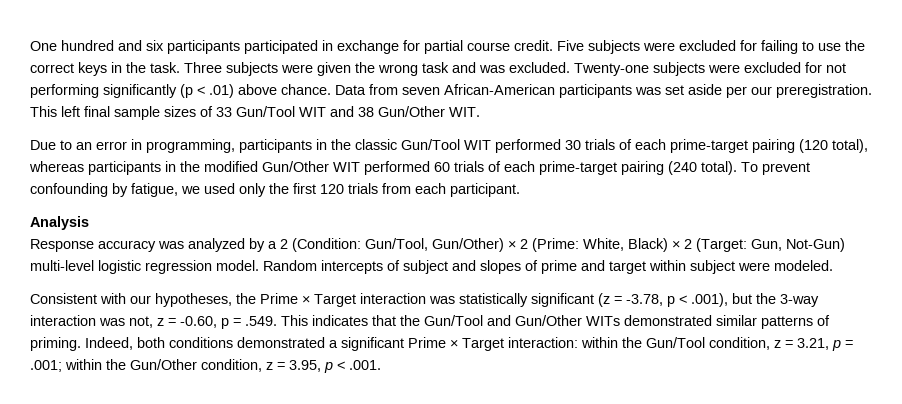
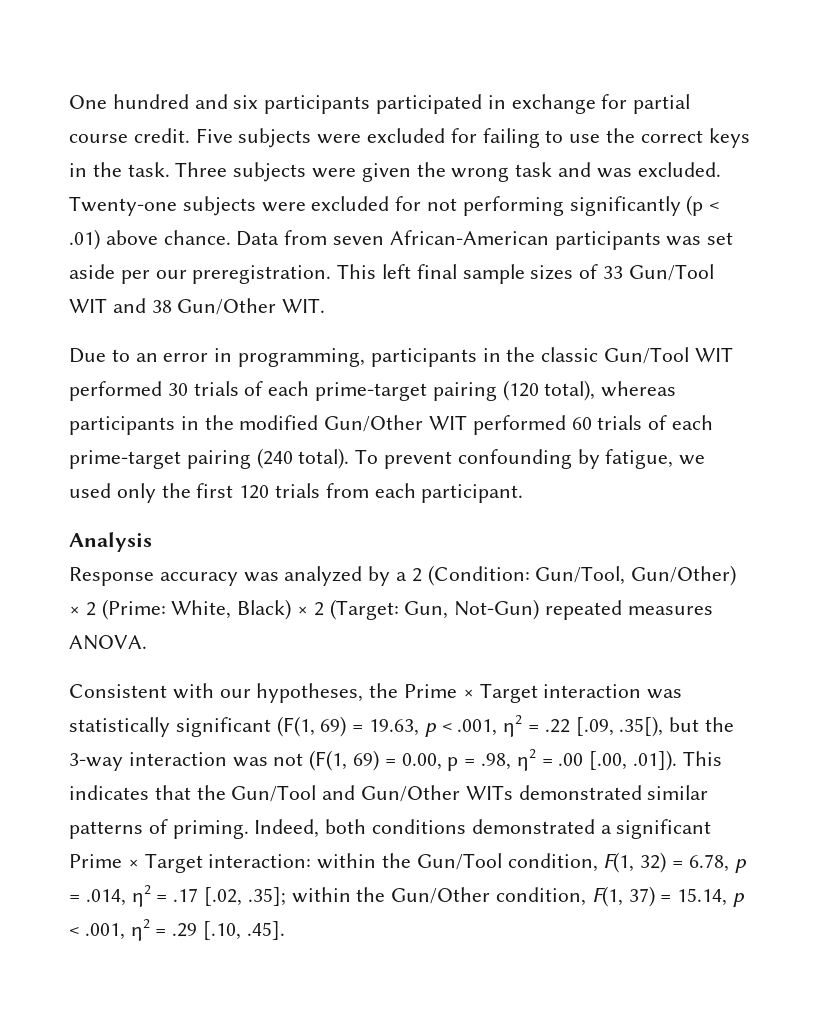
- Response accuracy was analyzed by a 2 (Condition: Gun/Tool, Gun/Other) × 2 (Prime: White, Black) × 2 (Target: Gun, Not-Gun) multi-level logistic regression model. Random intercepts of subject and slopes of prime and target within subject were modeled.
+ Response accuracy was analyzed by a 2 (Condition: Gun/Tool, Gun/Other) × 2 (Prime: White, Black) × 2 (Target: Gun, Not-Gun) repeated measures ANOVA.
- Consistent with our hypotheses, the Prime × Target interaction was statistically significant (z = -3.78, p < .001), but the 3-way interaction was not, z = -0.60, p = .549. This indicates that the Gun/Tool and Gun/Other WITs demonstrated similar patterns of priming.
+ Consistent with our hypotheses, the Prime × Target interaction was statistically significant (F(1, 69) = 19.63, p < .001, η2 = .22 [.09, .35[), but the 3-way interaction was not (F(1, 69) = 0.00, p = .98, η2 = .00 [.00, .01]). This indicates that the Gun/Tool and Gun/Other WITs demonstrated similar patterns of priming.
- Indeed, both conditions demonstrated a significant Prime × Target interaction: within the Gun/Tool condition, z = 3.21, p = .001; within the Gun/Other condition, z = 3.95, p < .001.
+ Indeed, both conditions demonstrated a significant Prime × Target interaction: within the Gun/Tool condition, F(1, 32) = 6.78, p = .014, η2 = .17 [.02, .35]; within the Gun/Other condition, F(1, 37) = 15.14, p < .001, η2 = .29 [.10, .45].

